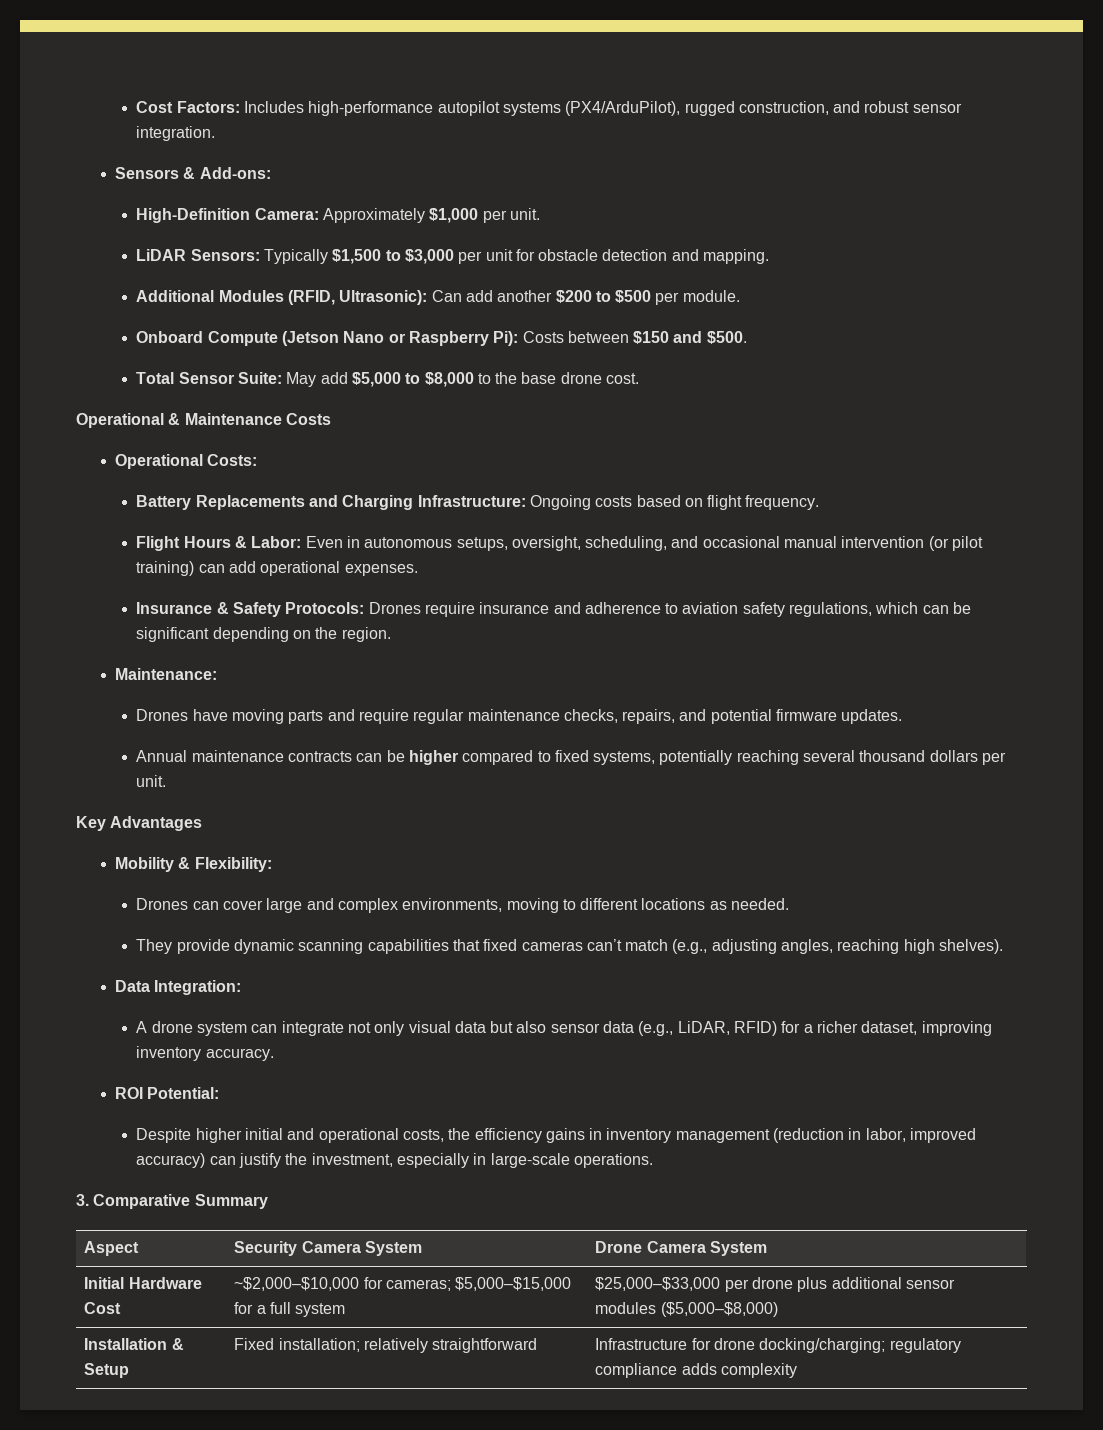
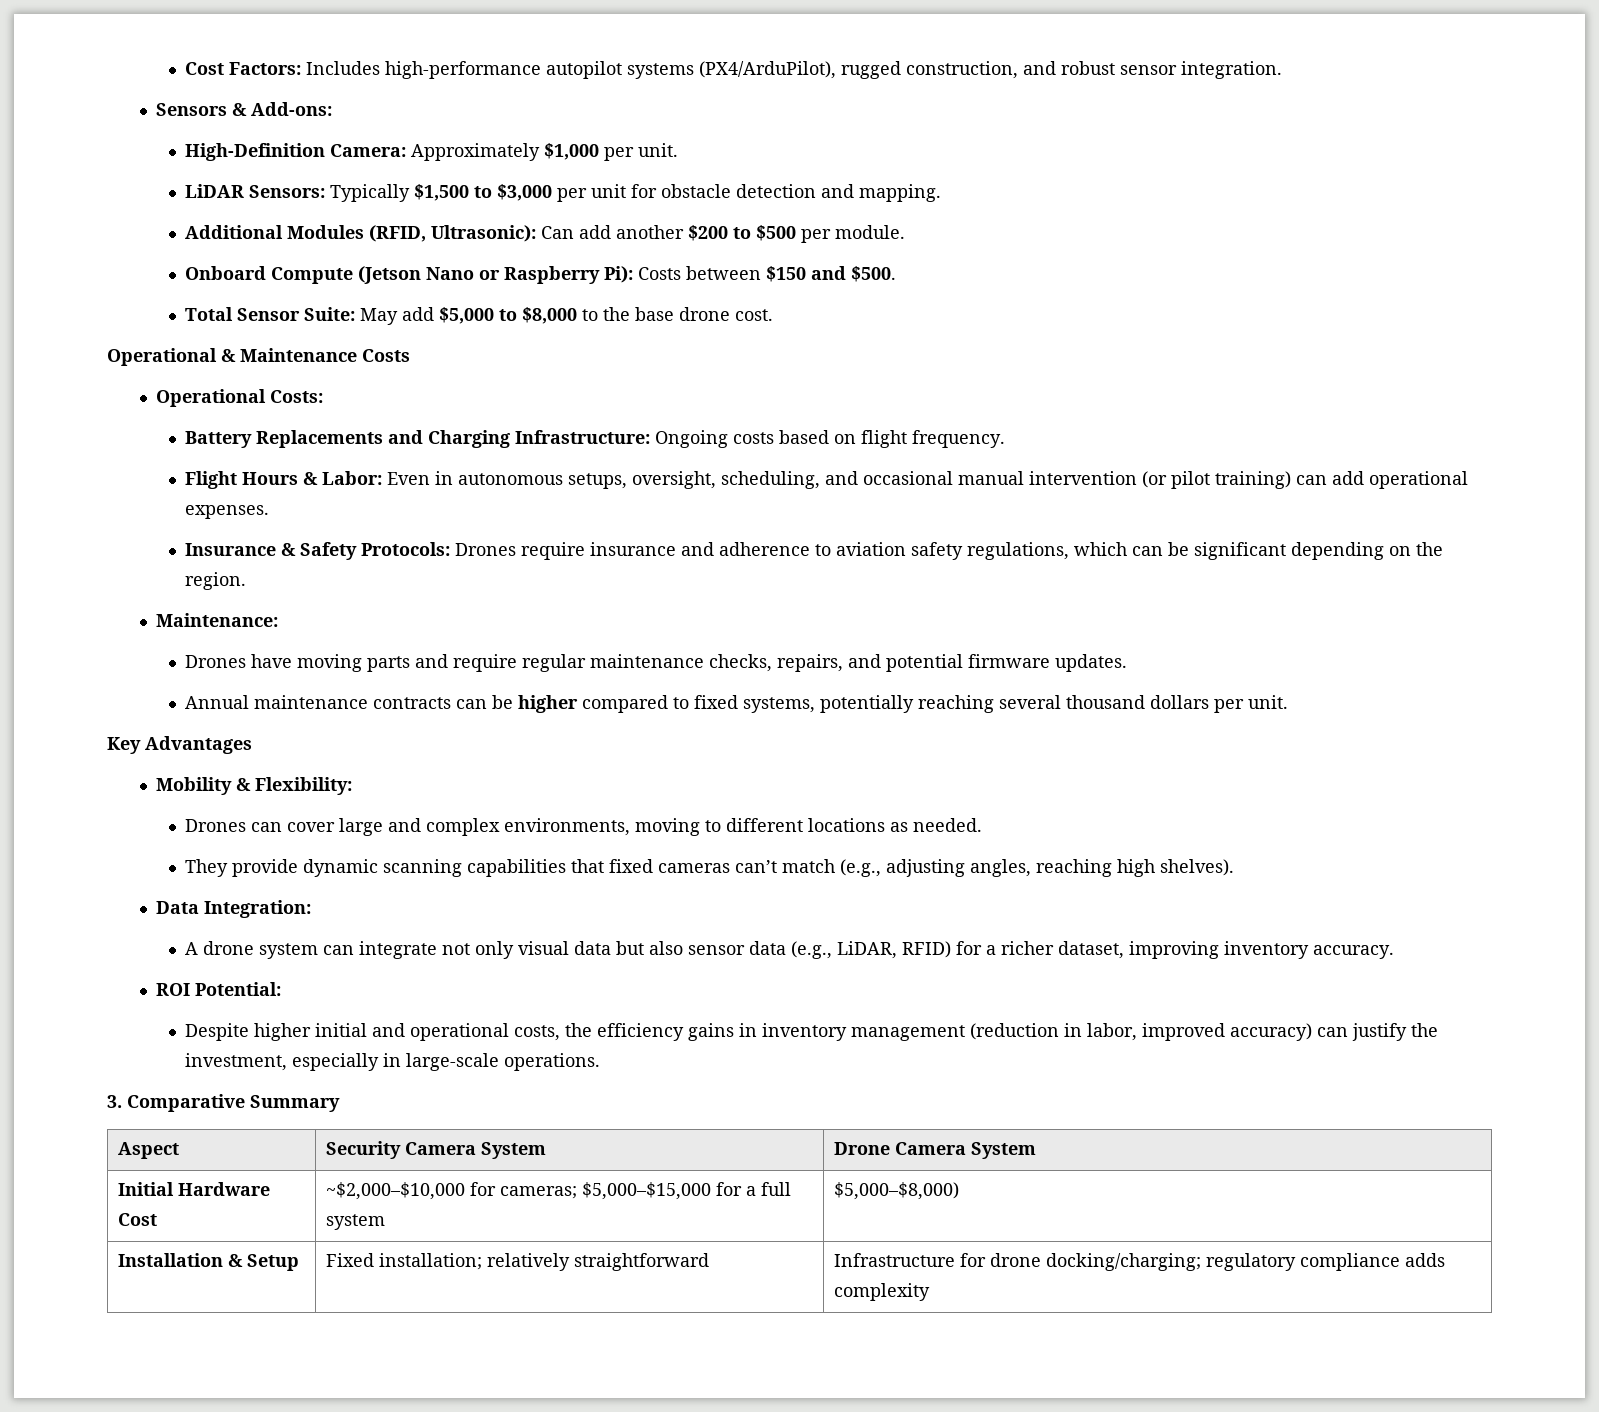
- Initial Hardware Cost | ~$2,000–$10,000 for cameras; $5,000–$15,000 for a full system | $25,000–$33,000 per drone plus additional sensor modules ($5,000–$8,000)
+ Initial Hardware Cost | ~$2,000–$10,000 for cameras; $5,000–$15,000 for a full system | $5,000–$8,000)

